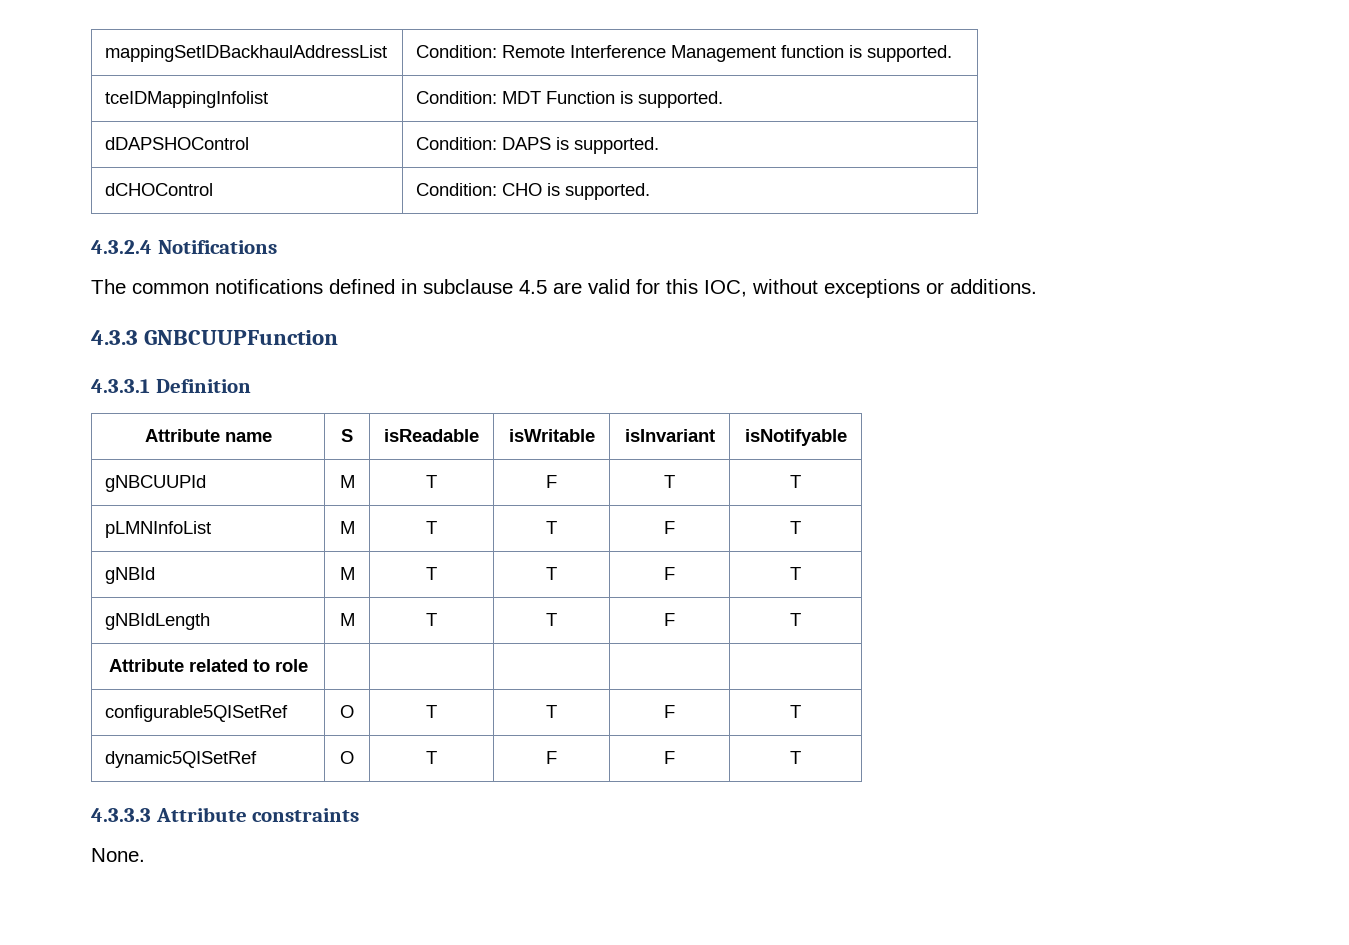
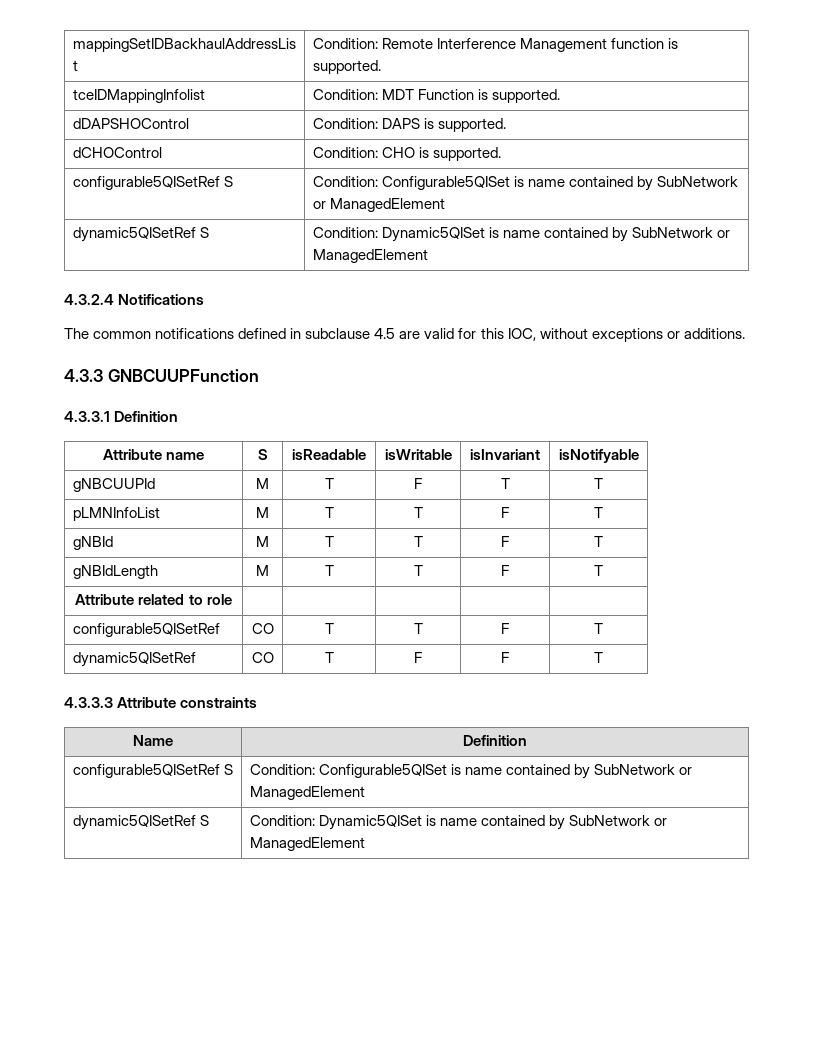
  dCHOControl | Condition: CHO is supported.
+ configurable5QISetRef S | Condition: Configurable5QISet is name contained by SubNetwork or ManagedElement
+ dynamic5QISetRef S | Condition: Dynamic5QISet is name contained by SubNetwork or ManagedElement
- configurable5QISetRef | O | T | T | F | T
+ configurable5QISetRef | CO | T | T | F | T
- dynamic5QISetRef | O | T | F | F | T
+ dynamic5QISetRef | CO | T | F | F | T
- None.
+ Name | Definition
+ configurable5QISetRef S | Condition: Configurable5QISet is name contained by SubNetwork or ManagedElement
+ dynamic5QISetRef S | Condition: Dynamic5QISet is name contained by SubNetwork or ManagedElement

